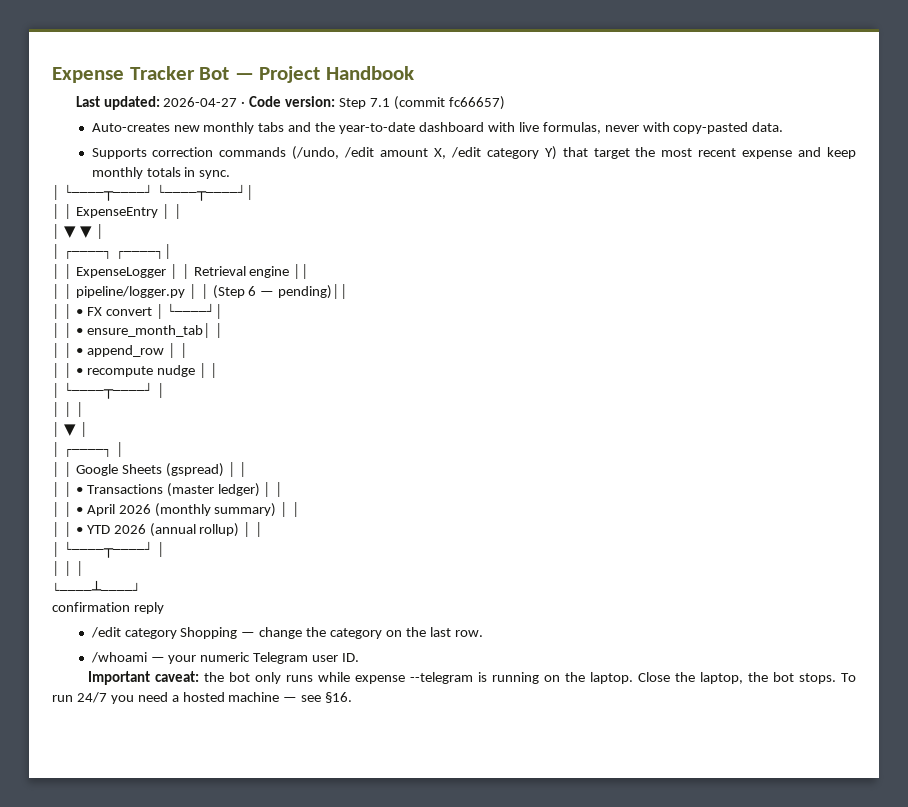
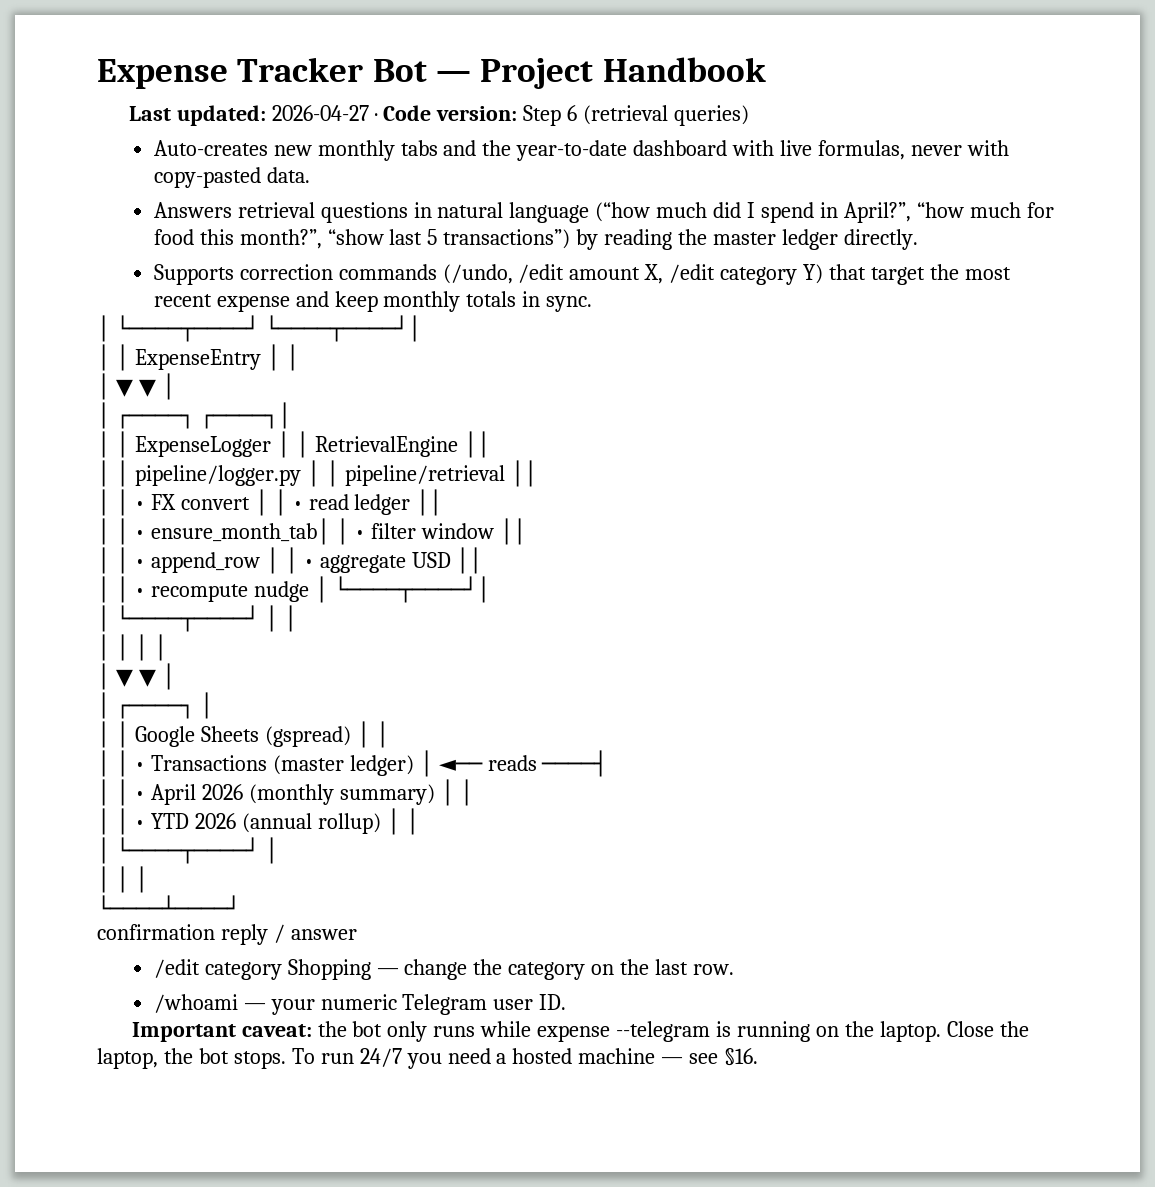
- Last updated: 2026-04-27 · Code version: Step 7.1 (commit fc66657)
+ Last updated: 2026-04-27 · Code version: Step 6 (retrieval queries)
+ Answers retrieval questions in natural language (“how much did I spend in April?”, “how much for food this month?”, “show last 5 transactions”) by reading the master ledger directly.
- │ │ ExpenseLogger │ │ Retrieval engine ││
+ │ │ ExpenseLogger │ │ RetrievalEngine ││
- │ │ pipeline/logger.py │ │ (Step 6 — pending)││
+ │ │ pipeline/logger.py │ │ pipeline/retrieval ││
- │ │ • FX convert │ └────┘│
+ │ │ • FX convert │ │ • read ledger ││
- │ │ • ensure_month_tab│ │
+ │ │ • ensure_month_tab│ │ • filter window ││
- │ │ • append_row │ │
+ │ │ • append_row │ │ • aggregate USD ││
- │ │ • recompute nudge │ │
- │ └────┬────┘ │
- │ │ │
- │ ▼ │
+ │ │ • recompute nudge │ └────┬────┘│
+ │ └────┬────┘ │ │
+ │ │ │ │
+ │ ▼ ▼ │
- │ │ • Transactions (master ledger) │ │
+ │ │ • Transactions (master ledger) │ ◄── reads ────┤
- confirmation reply
+ confirmation reply / answer

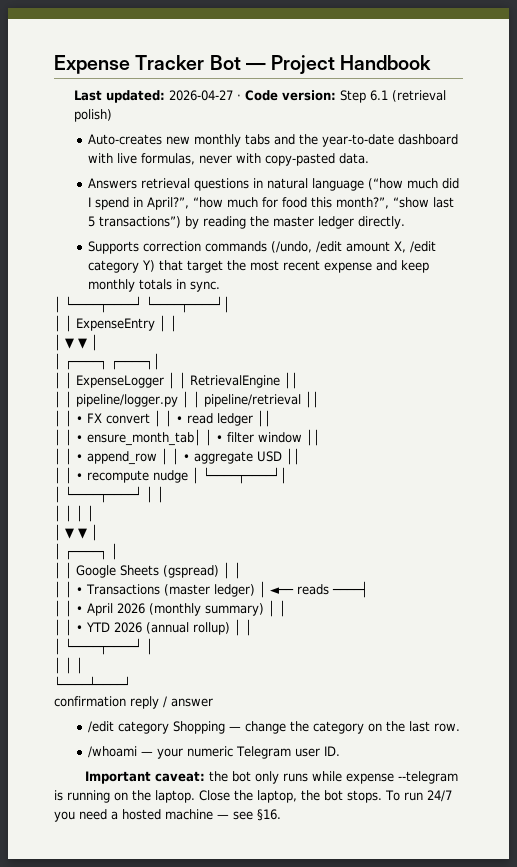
- Last updated: 2026-04-27 · Code version: Step 6 (retrieval queries)
+ Last updated: 2026-04-27 · Code version: Step 6.1 (retrieval polish)

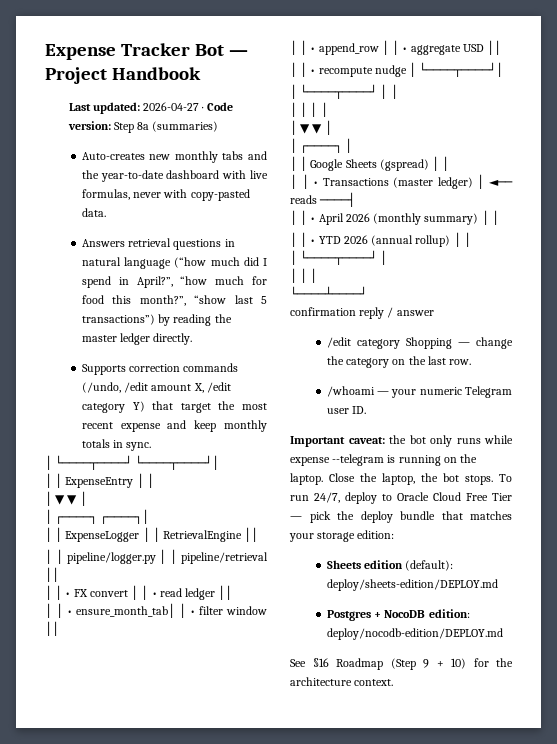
- Last updated: 2026-04-27 · Code version: Step 6.1 (retrieval polish)
+ Last updated: 2026-04-27 · Code version: Step 8a (summaries)
- To run 24/7 you need a hosted machine — see §16.
+ To run 24/7, deploy to Oracle Cloud Free Tier — pick the deploy bundle that matches your storage edition:
+ Sheets edition (default): deploy/sheets-edition/DEPLOY.md
+ Postgres + NocoDB edition: deploy/nocodb-edition/DEPLOY.md
+ See §16 Roadmap (Step 9 + 10) for the architecture context.

